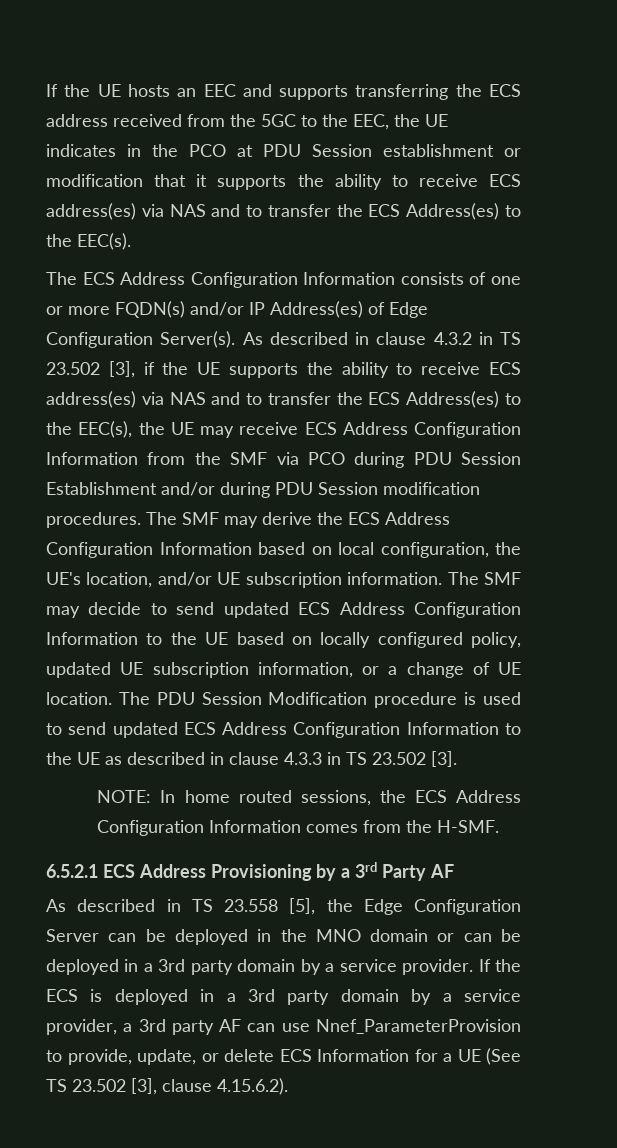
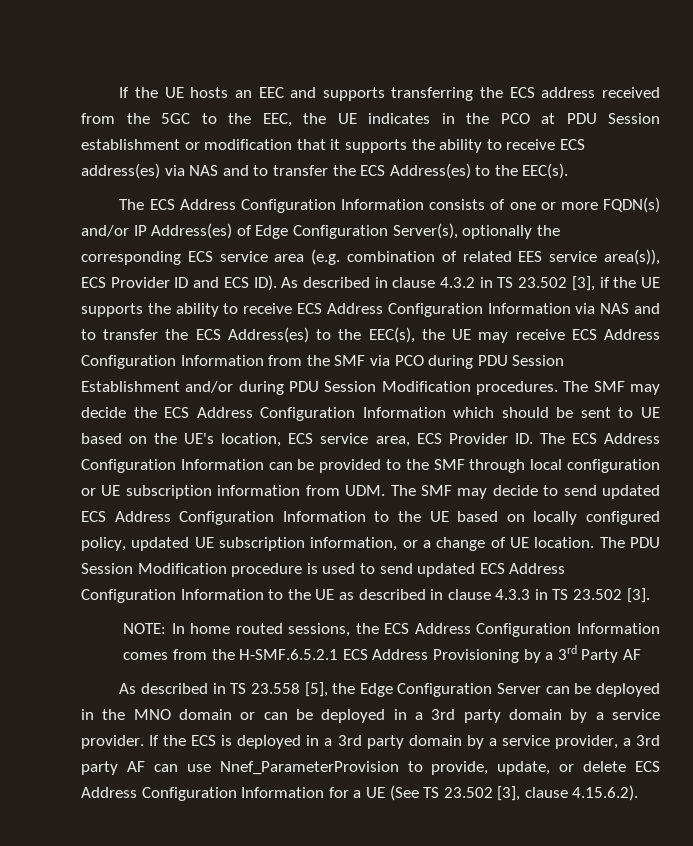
- The ECS Address Configuration Information consists of one or more FQDN(s) and/or IP Address(es) of Edge Configuration Server(s). As described in clause 4.3.2 in TS 23.502 [3], if the UE supports the ability to receive ECS address(es) via NAS and to transfer the ECS Address(es) to the EEC(s), the UE may receive ECS Address Configuration Information from the SMF via PCO during PDU Session Establishment and/or during PDU Session modification procedures.
+ The ECS Address Configuration Information consists of one or more FQDN(s) and/or IP Address(es) of Edge Configuration Server(s), optionally the corresponding ECS service area (e.g. combination of related EES service area(s)), ECS Provider ID and ECS ID). As described in clause 4.3.2 in TS 23.502 [3], if the UE supports the ability to receive ECS Address Configuration Information via NAS and to transfer the ECS Address(es) to the EEC(s), the UE may receive ECS Address Configuration Information from the SMF via PCO during PDU Session Establishment and/or during PDU Session Modification procedures.
- The SMF may derive the ECS Address Configuration Information based on local configuration, the UE's location, and/or UE subscription information. The SMF may decide to send updated ECS Address Configuration Information to the UE based on locally configured policy, updated UE subscription information, or a change of UE location.
+ The SMF may decide the ECS Address Configuration Information which should be sent to UE based on the UE's location, ECS service area, ECS Provider ID. The ECS Address Configuration Information can be provided to the SMF through local configuration or UE subscription information from UDM. The SMF may decide to send updated ECS Address Configuration Information to the UE based on locally configured policy, updated UE subscription information, or a change of UE location.
- NOTE: In home routed sessions, the ECS Address Configuration Information comes from the H-SMF.
- 6.5.2.1 ECS Address Provisioning by a 3rd Party AF
+ NOTE: In home routed sessions, the ECS Address Configuration Information comes from the H-SMF.6.5.2.1 ECS Address Provisioning by a 3rd Party AF
- If the ECS is deployed in a 3rd party domain by a service provider, a 3rd party AF can use Nnef_ParameterProvision to provide, update, or delete ECS Information for a UE (See TS 23.502 [3], clause 4.15.6.2).
+ If the ECS is deployed in a 3rd party domain by a service provider, a 3rd party AF can use Nnef_ParameterProvision to provide, update, or delete ECS Address Configuration Information for a UE (See TS 23.502 [3], clause 4.15.6.2).

